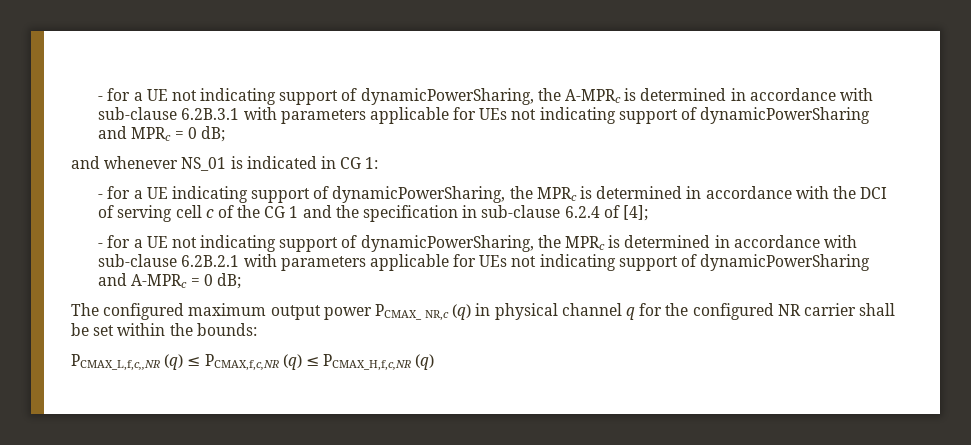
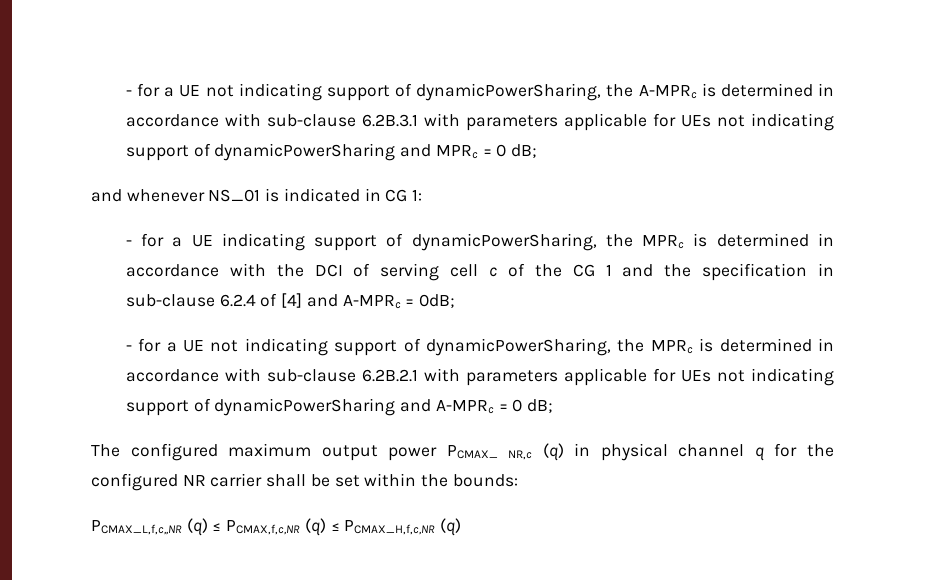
- - for a UE indicating support of dynamicPowerSharing, the MPRc is determined in accordance with the DCI of serving cell c of the CG 1 and the specification in sub-clause 6.2.4 of [4];
+ - for a UE indicating support of dynamicPowerSharing, the MPRc is determined in accordance with the DCI of serving cell c of the CG 1 and the specification in sub-clause 6.2.4 of [4] and A-MPRc = 0dB;

